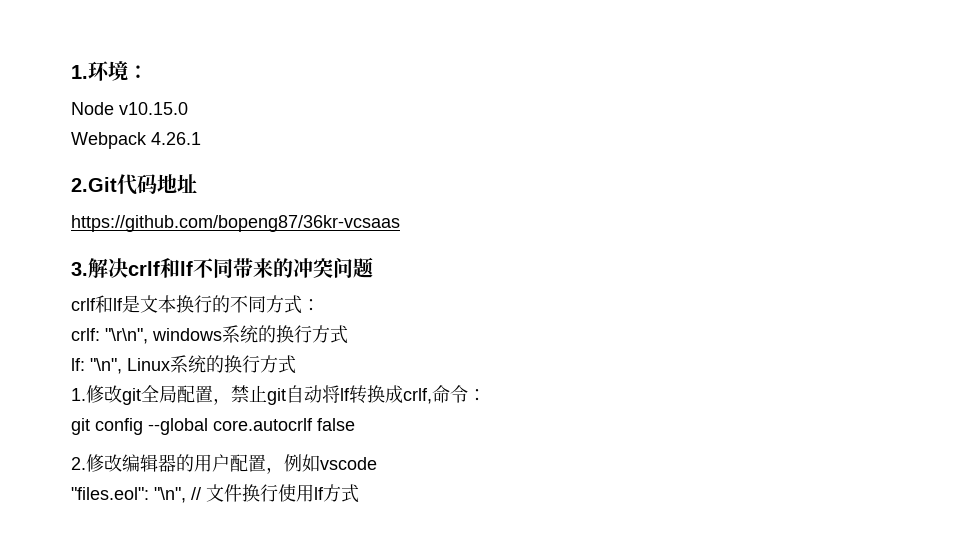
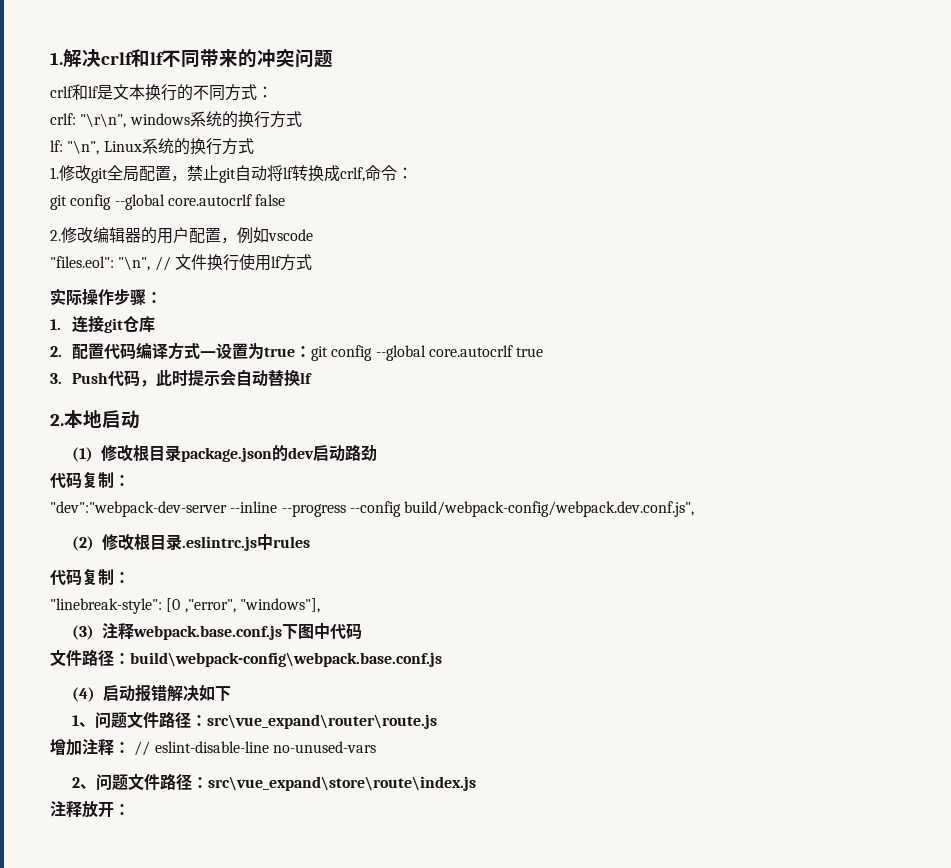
- 1.环境：
- Node v10.15.0
- Webpack 4.26.1
- 2.Git代码地址
- https://github.com/bopeng87/36kr-vcsaas
- 3.解决crlf和lf不同带来的冲突问题
+ 1.解决crlf和lf不同带来的冲突问题
+ 实际操作步骤：
+ 1.连接git仓库
+ 2.配置代码编译方式—设置为true：git config --global core.autocrlf true
+ 3. Push代码，此时提示会自动替换lf
+ 2.本地启动
+ (1)修改根目录package.json的dev启动路劲
+ 代码复制：
+ "dev":"webpack-dev-server --inline --progress --config build/webpack-config/webpack.dev.conf.js",
+ (2)修改根目录.eslintrc.js中rules
+ 代码复制：
+ "linebreak-style": [0 ,"error", "windows"],
+ (3)注释webpack.base.conf.js下图中代码
+ 文件路径：build\webpack-config\webpack.base.conf.js
+ (4)启动报错解决如下
+ 1、问题文件路径：src\vue_expand\router\route.js
+ 增加注释： // eslint-disable-line no-unused-vars
+ 2、问题文件路径：src\vue_expand\store\route\index.js
+ 注释放开：

